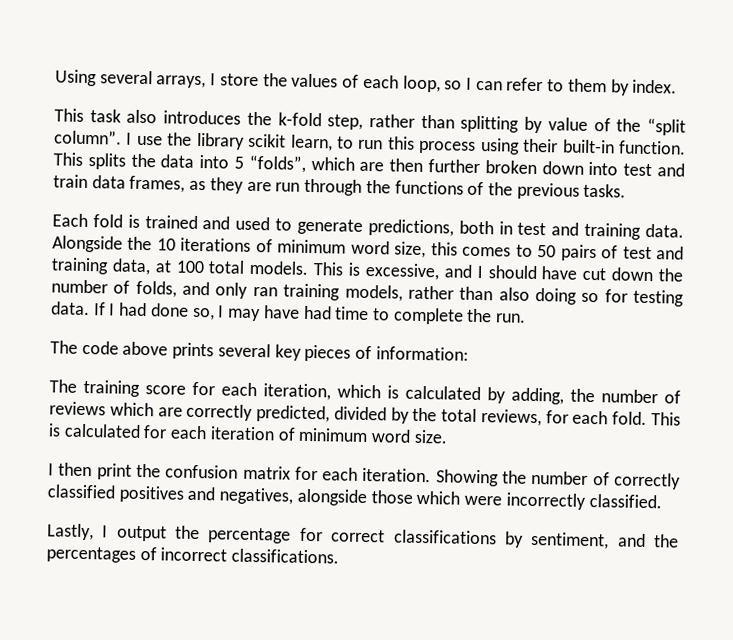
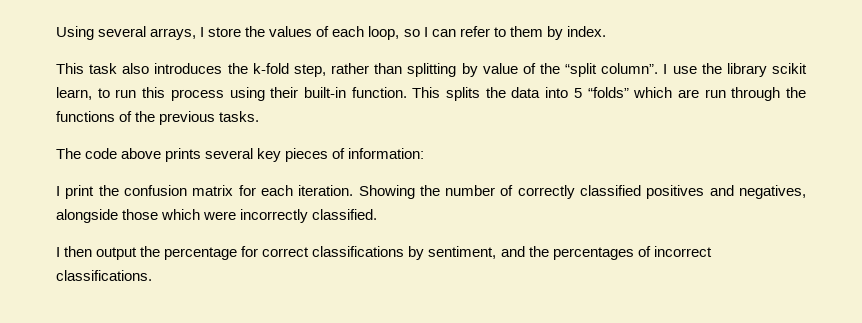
- This splits the data into 5 “folds”, which are then further broken down into test and train data frames, as they are run through the functions of the previous tasks.
+ This splits the data into 5 “folds” which are run through the functions of the previous tasks.
- Each fold is trained and used to generate predictions, both in test and training data. Alongside the 10 iterations of minimum word size, this comes to 50 pairs of test and training data, at 100 total models. This is excessive, and I should have cut down the number of folds, and only ran training models, rather than also doing so for testing data. If I had done so, I may have had time to complete the run.
- The training score for each iteration, which is calculated by adding, the number of reviews which are correctly predicted, divided by the total reviews, for each fold. This is calculated for each iteration of minimum word size.
- I then print the confusion matrix for each iteration.
+ I print the confusion matrix for each iteration.
- Lastly, I output the percentage for correct classifications by sentiment, and the percentages of incorrect classifications.
+ I then output the percentage for correct classifications by sentiment, and the percentages of incorrect classifications.

